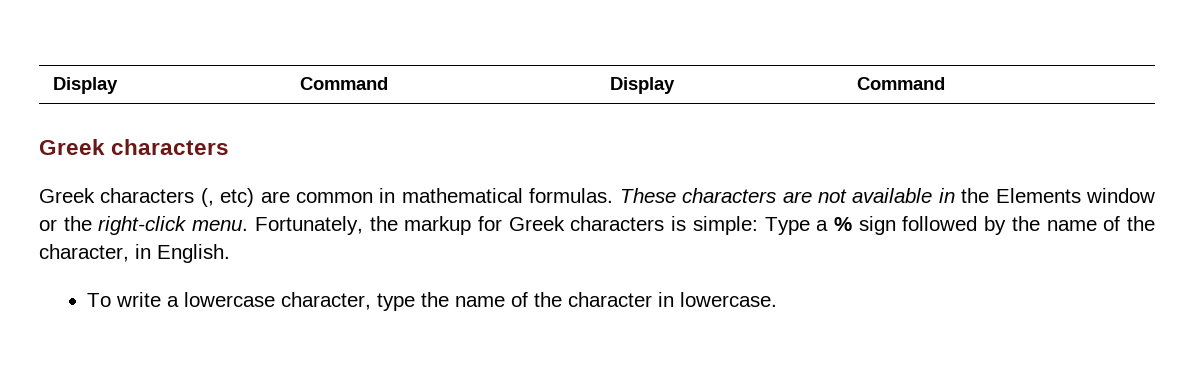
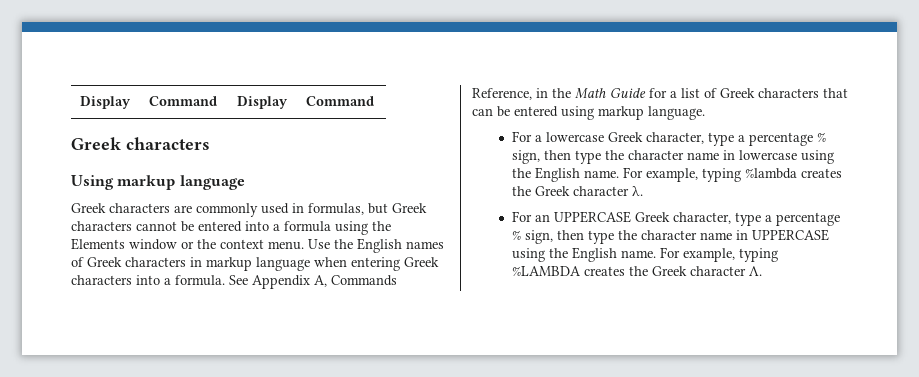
- Greek characters (, etc) are common in mathematical formulas. These characters are not available in the Elements window or the right-click menu. Fortunately, the markup for Greek characters is simple: Type a % sign followed by the name of the character, in English.
- To write a lowercase character, type the name of the character in lowercase.
+ Using markup language
+ Greek characters are commonly used in formulas, but Greek characters cannot be entered into a formula using the Elements window or the context menu. Use the English names of Greek characters in markup language when entering Greek characters into a formula. See Appendix A, Commands Reference, in the Math Guide for a list of Greek characters that can be entered using markup language.
+ For a lowercase Greek character, type a percentage % sign, then type the character name in lowercase using the English name. For example, typing %lambda creates the Greek character λ.
+ For an UPPERCASE Greek character, type a percentage % sign, then type the character name in UPPERCASE using the English name. For example, typing %LAMBDA creates the Greek character Λ.

